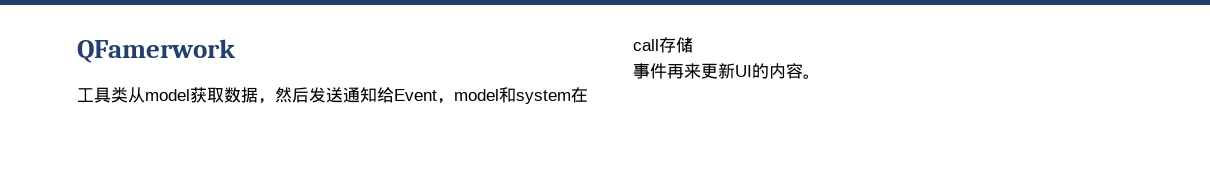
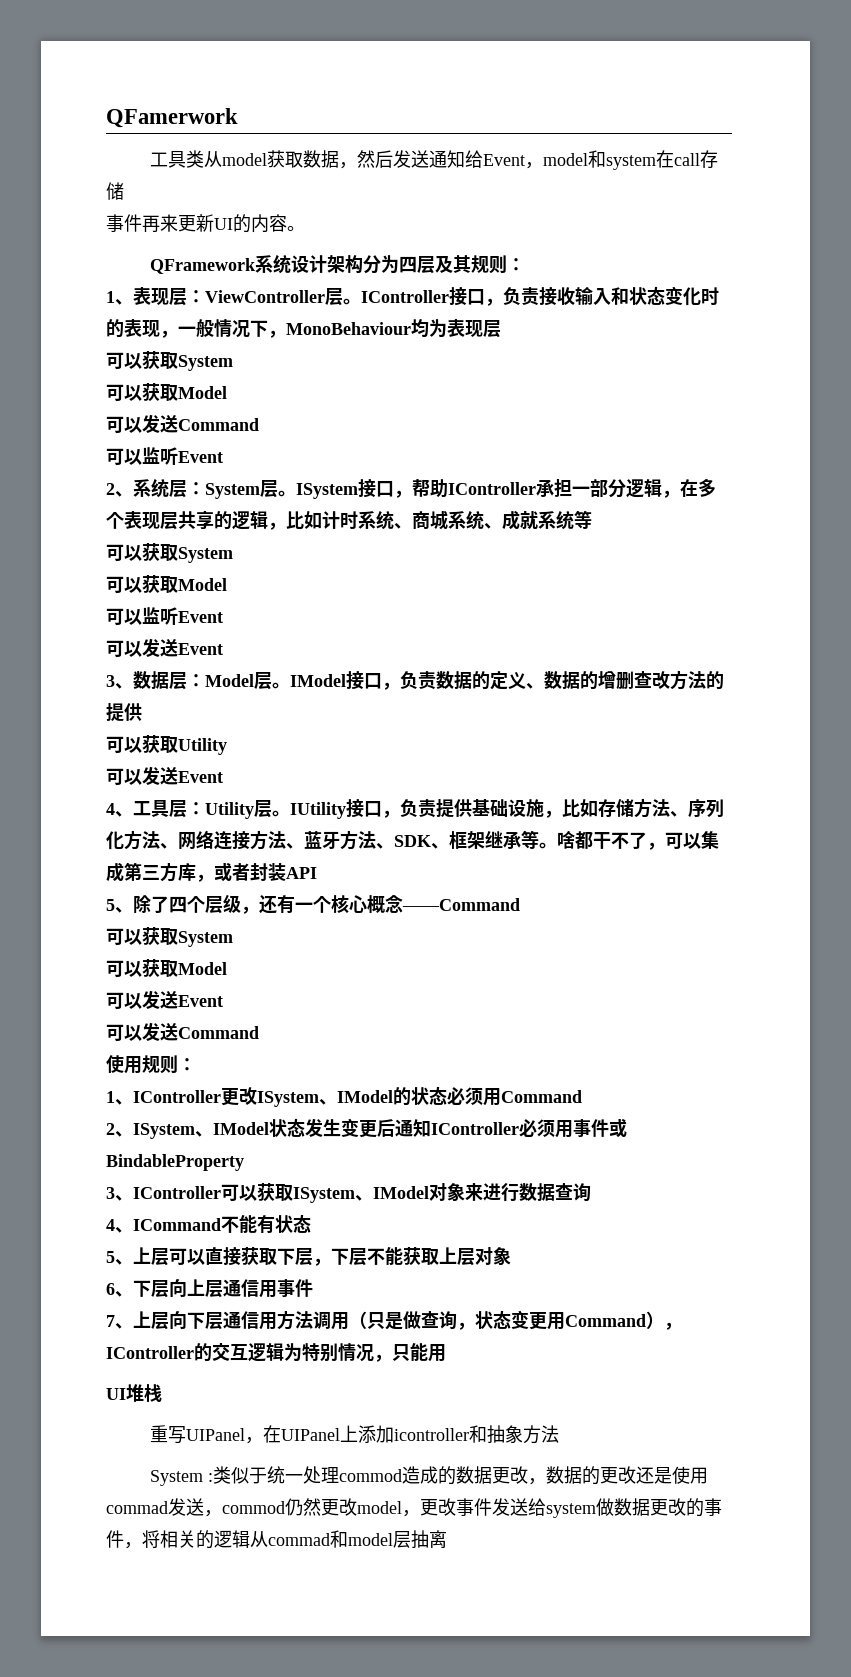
+ QFramework系统设计架构分为四层及其规则：
+ 1、表现层：ViewController层。IController接口，负责接收输入和状态变化时的表现，一般情况下，MonoBehaviour均为表现层
+ 可以获取System
+ 可以获取Model
+ 可以发送Command
+ 可以监听Event
+ 2、系统层：System层。ISystem接口，帮助IController承担一部分逻辑，在多个表现层共享的逻辑，比如计时系统、商城系统、成就系统等
+ 可以获取System
+ 可以获取Model
+ 可以监听Event
+ 可以发送Event
+ 3、数据层：Model层。IModel接口，负责数据的定义、数据的增删查改方法的提供
+ 可以获取Utility
+ 可以发送Event
+ 4、工具层：Utility层。IUtility接口，负责提供基础设施，比如存储方法、序列化方法、网络连接方法、蓝牙方法、SDK、框架继承等。啥都干不了，可以集成第三方库，或者封装API
+ 5、除了四个层级，还有一个核心概念——Command
+ 可以获取System
+ 可以获取Model
+ 可以发送Event
+ 可以发送Command
+ 使用规则：
+ 1、IController更改ISystem、IModel的状态必须用Command
+ 2、ISystem、IModel状态发生变更后通知IController必须用事件或BindableProperty
+ 3、IController可以获取ISystem、IModel对象来进行数据查询
+ 4、ICommand不能有状态
+ 5、上层可以直接获取下层，下层不能获取上层对象
+ 6、下层向上层通信用事件
+ 7、上层向下层通信用方法调用（只是做查询，状态变更用Command），IController的交互逻辑为特别情况，只能用
+ UI堆栈
+ 重写UIPanel，在UIPanel上添加icontroller和抽象方法
+ System :类似于统一处理commod造成的数据更改，数据的更改还是使用commad发送，commod仍然更改model，更改事件发送给system做数据更改的事件，将相关的逻辑从commad和model层抽离

